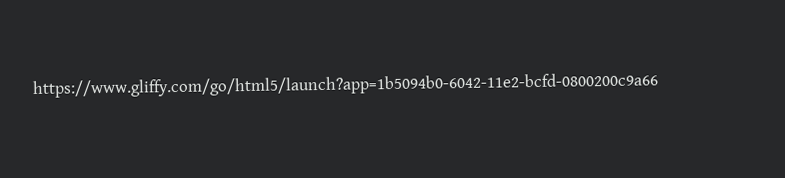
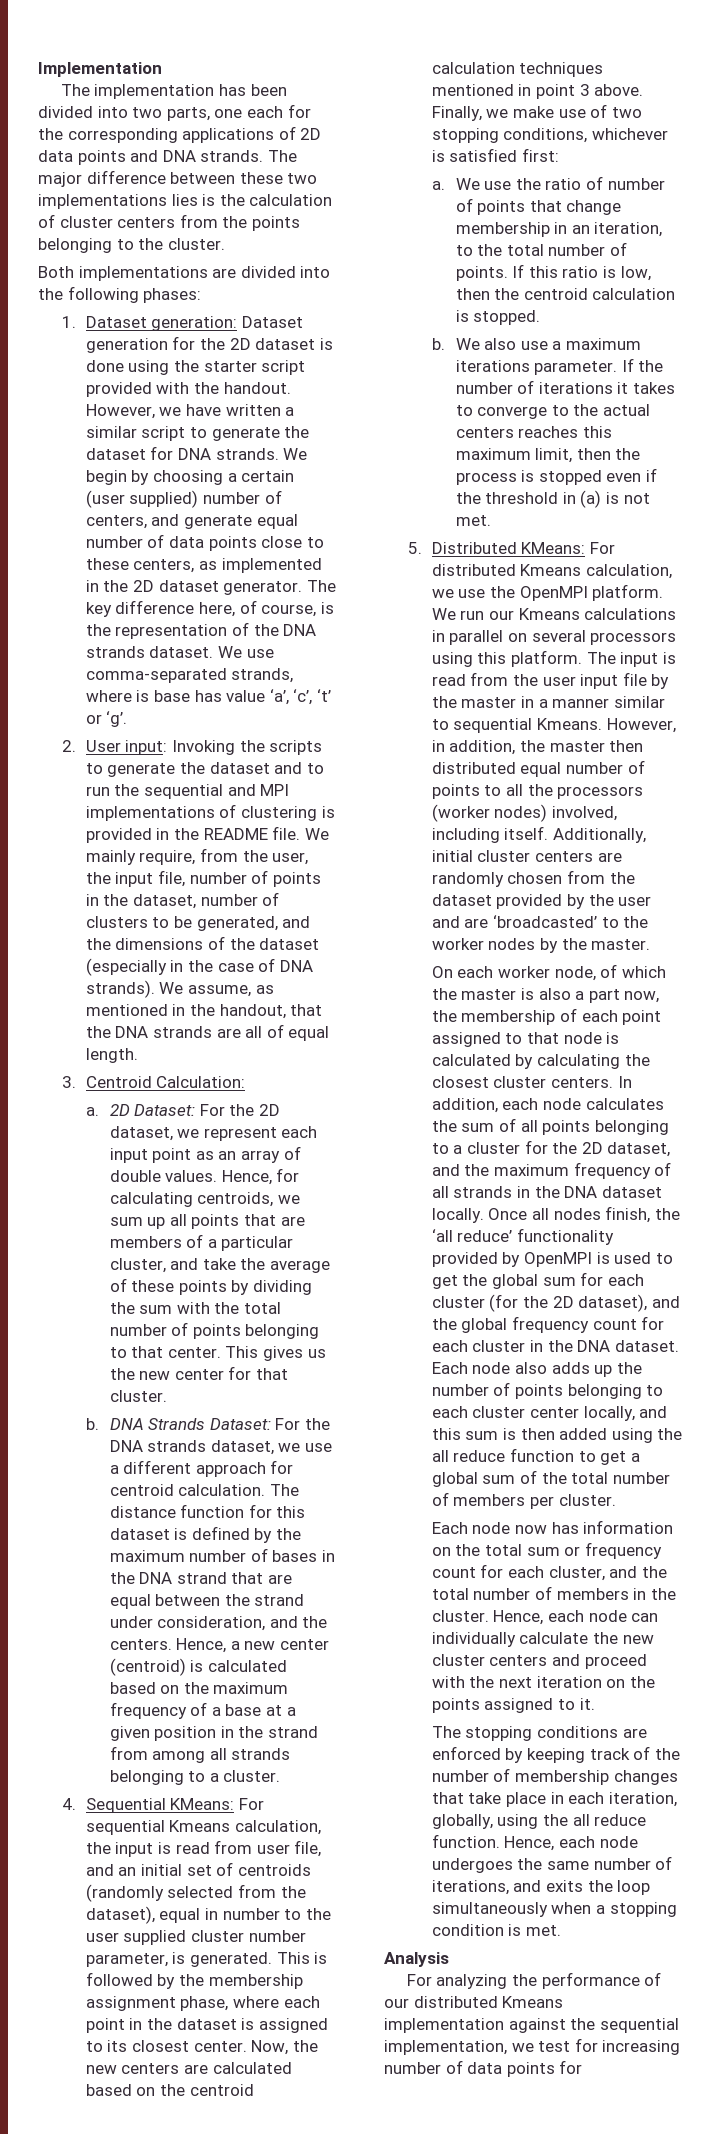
- https://www.gliffy.com/go/html5/launch?app=1b5094b0-6042-11e2-bcfd-0800200c9a66
+ Implementation
+ The implementation has been divided into two parts, one each for the corresponding applications of 2D data points and DNA strands. The major difference between these two implementations lies is the calculation of cluster centers from the points belonging to the cluster.
+ Both implementations are divided into the following phases:
+ 1. Dataset generation: Dataset generation for the 2D dataset is done using the starter script provided with the handout. However, we have written a similar script to generate the dataset for DNA strands. We begin by choosing a certain (user supplied) number of centers, and generate equal number of data points close to these centers, as implemented in the 2D dataset generator. The key difference here, of course, is the representation of the DNA strands dataset. We use comma-separated strands, where is base has value ‘a’, ‘c’, ‘t’ or ‘g’.
+ 2. User input: Invoking the scripts to generate the dataset and to run the sequential and MPI implementations of clustering is provided in the README file. We mainly require, from the user, the input file, number of points in the dataset, number of clusters to be generated, and the dimensions of the dataset (especially in the case of DNA strands). We assume, as mentioned in the handout, that the DNA strands are all of equal length.
+ 3. Centroid Calculation:
+ a. 2D Dataset: For the 2D dataset, we represent each input point as an array of double values. Hence, for calculating centroids, we sum up all points that are members of a particular cluster, and take the average of these points by dividing the sum with the total number of points belonging to that center. This gives us the new center for that cluster.
+ b. DNA Strands Dataset: For the DNA strands dataset, we use a different approach for centroid calculation. The distance function for this dataset is defined by the maximum number of bases in the DNA strand that are equal between the strand under consideration, and the centers. Hence, a new center (centroid) is calculated based on the maximum frequency of a base at a given position in the strand from among all strands belonging to a cluster.
+ 4. Sequential KMeans: For sequential Kmeans calculation, the input is read from user file, and an initial set of centroids (randomly selected from the dataset), equal in number to the user supplied cluster number parameter, is generated. This is followed by the membership assignment phase, where each point in the dataset is assigned to its closest center. Now, the new centers are calculated based on the centroid calculation techniques mentioned in point 3 above. Finally, we make use of two stopping conditions, whichever is satisfied first:
+ a. We use the ratio of number of points that change membership in an iteration, to the total number of points. If this ratio is low, then the centroid calculation is stopped.
+ b. We also use a maximum iterations parameter. If the number of iterations it takes to converge to the actual centers reaches this maximum limit, then the process is stopped even if the threshold in (a) is not met.
+ 5. Distributed KMeans: For distributed Kmeans calculation, we use the OpenMPI platform. We run our Kmeans calculations in parallel on several processors using this platform. The input is read from the user input file by the master in a manner similar to sequential Kmeans. However, in addition, the master then distributed equal number of points to all the processors (worker nodes) involved, including itself. Additionally, initial cluster centers are randomly chosen from the dataset provided by the user and are ‘broadcasted’ to the worker nodes by the master.
+ On each worker node, of which the master is also a part now, the membership of each point assigned to that node is calculated by calculating the closest cluster centers. In addition, each node calculates the sum of all points belonging to a cluster for the 2D dataset, and the maximum frequency of all strands in the DNA dataset locally. Once all nodes finish, the ‘all reduce’ functionality provided by OpenMPI is used to get the global sum for each cluster (for the 2D dataset), and the global frequency count for each cluster in the DNA dataset. Each node also adds up the number of points belonging to each cluster center locally, and this sum is then added using the all reduce function to get a global sum of the total number of members per cluster.
+ Each node now has information on the total sum or frequency count for each cluster, and the total number of members in the cluster. Hence, each node can individually calculate the new cluster centers and proceed with the next iteration on the points assigned to it.
+ The stopping conditions are enforced by keeping track of the number of membership changes that take place in each iteration, globally, using the all reduce function. Hence, each node undergoes the same number of iterations, and exits the loop simultaneously when a stopping condition is met.
+ Analysis
+ For analyzing the performance of our distributed Kmeans implementation against the sequential implementation, we test for increasing number of data points for

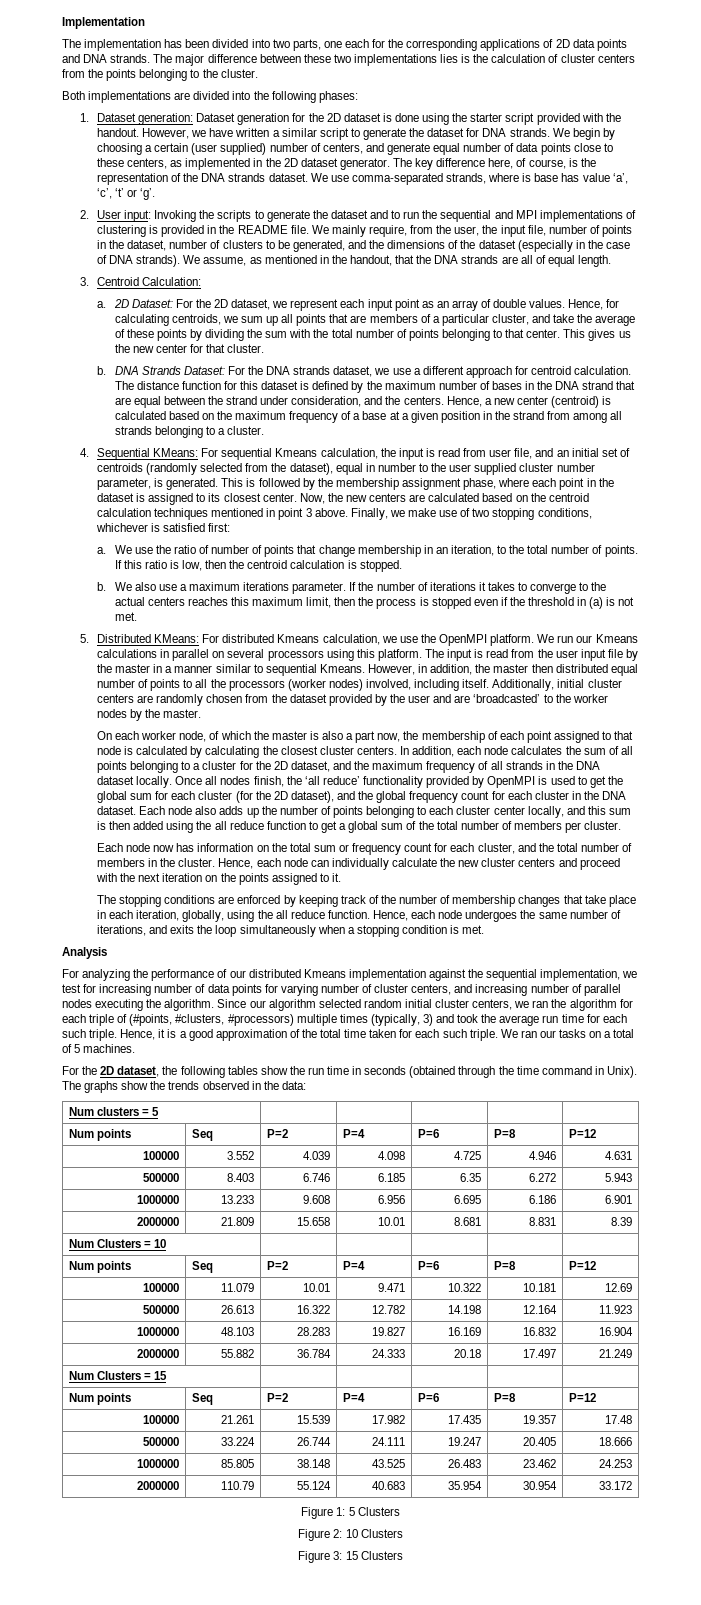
- For analyzing the performance of our distributed Kmeans implementation against the sequential implementation, we test for increasing number of data points for
+ For analyzing the performance of our distributed Kmeans implementation against the sequential implementation, we test for increasing number of data points for varying number of cluster centers, and increasing number of parallel nodes executing the algorithm. Since our algorithm selected random initial cluster centers, we ran the algorithm for each triple of (#points, #clusters, #processors) multiple times (typically, 3) and took the average run time for each such triple. Hence, it is a good approximation of the total time taken for each such triple. We ran our tasks on a total of 5 machines.
+ For the 2D dataset, the following tables show the run time in seconds (obtained through the time command in Unix). The graphs show the trends observed in the data:
+ Num clusters = 5 | | | | |
+ Num points | Seq | P=2 | P=4 | P=6 | P=8 | P=12
+ 100000 | 3.552 | 4.039 | 4.098 | 4.725 | 4.946 | 4.631
+ 500000 | 8.403 | 6.746 | 6.185 | 6.35 | 6.272 | 5.943
+ 1000000 | 13.233 | 9.608 | 6.956 | 6.695 | 6.186 | 6.901
+ 2000000 | 21.809 | 15.658 | 10.01 | 8.681 | 8.831 | 8.39
+ Num Clusters = 10 | | | | |
+ Num points | Seq | P=2 | P=4 | P=6 | P=8 | P=12
+ 100000 | 11.079 | 10.01 | 9.471 | 10.322 | 10.181 | 12.69
+ 500000 | 26.613 | 16.322 | 12.782 | 14.198 | 12.164 | 11.923
+ 1000000 | 48.103 | 28.283 | 19.827 | 16.169 | 16.832 | 16.904
+ 2000000 | 55.882 | 36.784 | 24.333 | 20.18 | 17.497 | 21.249
+ Num Clusters = 15 | | | | |
+ Num points | Seq | P=2 | P=4 | P=6 | P=8 | P=12
+ 100000 | 21.261 | 15.539 | 17.982 | 17.435 | 19.357 | 17.48
+ 500000 | 33.224 | 26.744 | 24.111 | 19.247 | 20.405 | 18.666
+ 1000000 | 85.805 | 38.148 | 43.525 | 26.483 | 23.462 | 24.253
+ 2000000 | 110.79 | 55.124 | 40.683 | 35.954 | 30.954 | 33.172
+ Figure 1: 5 Clusters
+ Figure 2: 10 Clusters
+ Figure 3: 15 Clusters

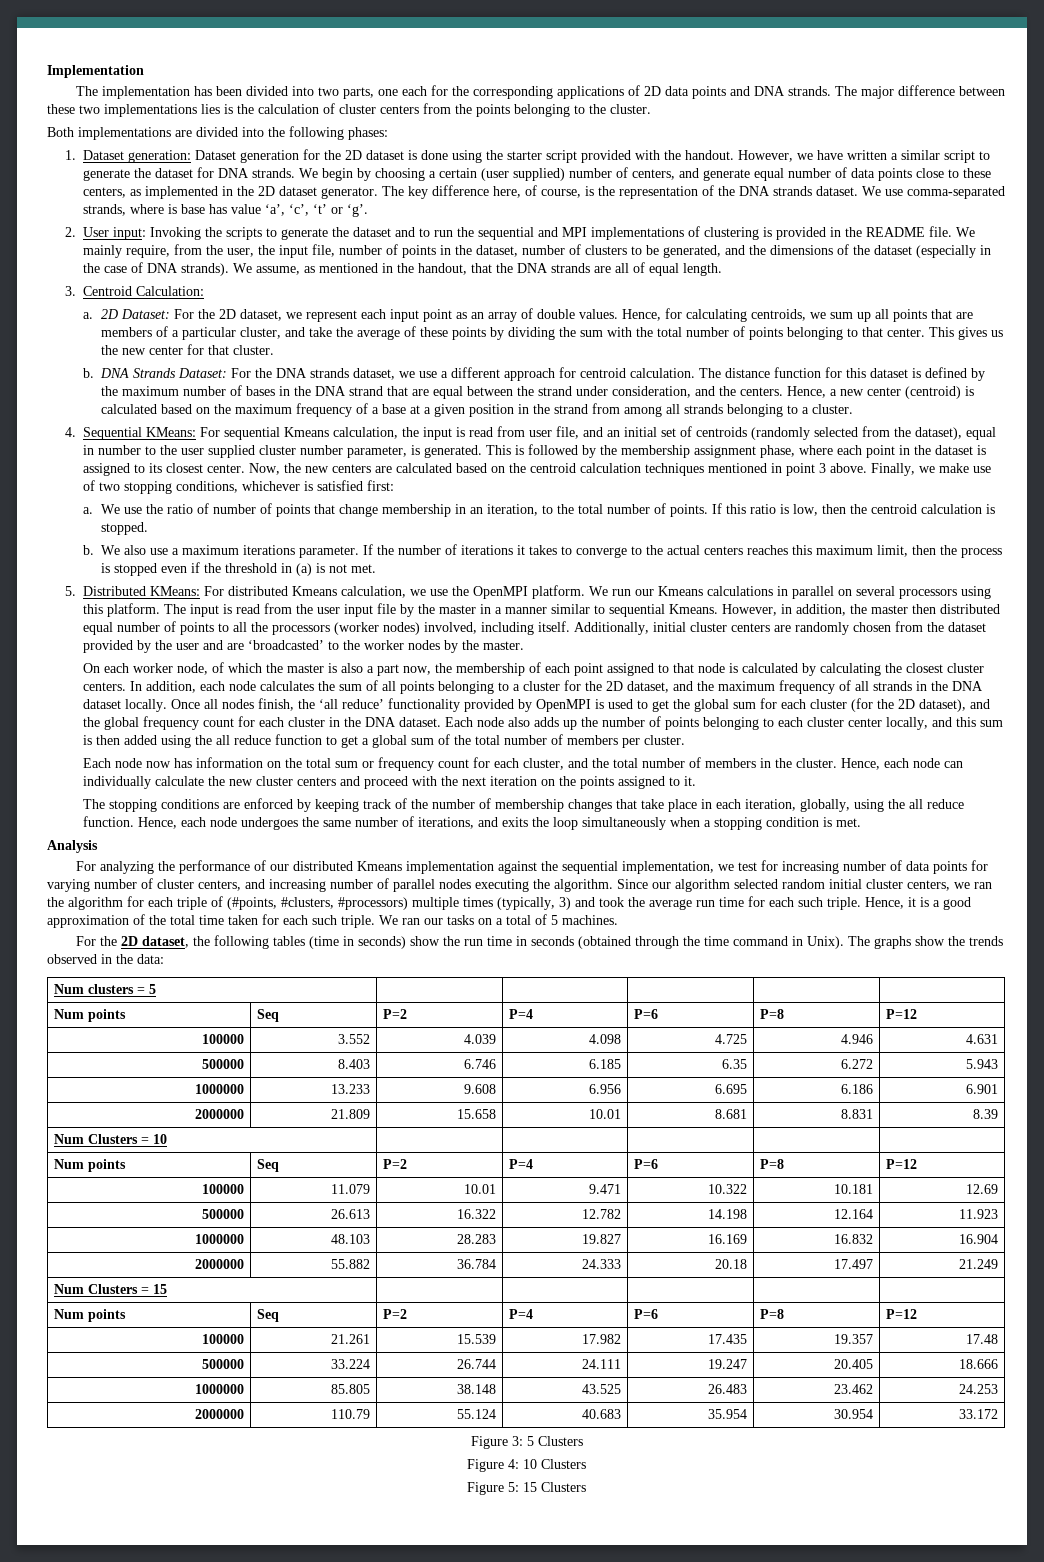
- For the 2D dataset, the following tables show the run time in seconds (obtained through the time command in Unix).
+ For the 2D dataset, the following tables (time in seconds) show the run time in seconds (obtained through the time command in Unix).
- Figure 1: 5 Clusters
+ Figure 3: 5 Clusters
- Figure 2: 10 Clusters
+ Figure 4: 10 Clusters
- Figure 3: 15 Clusters
+ Figure 5: 15 Clusters

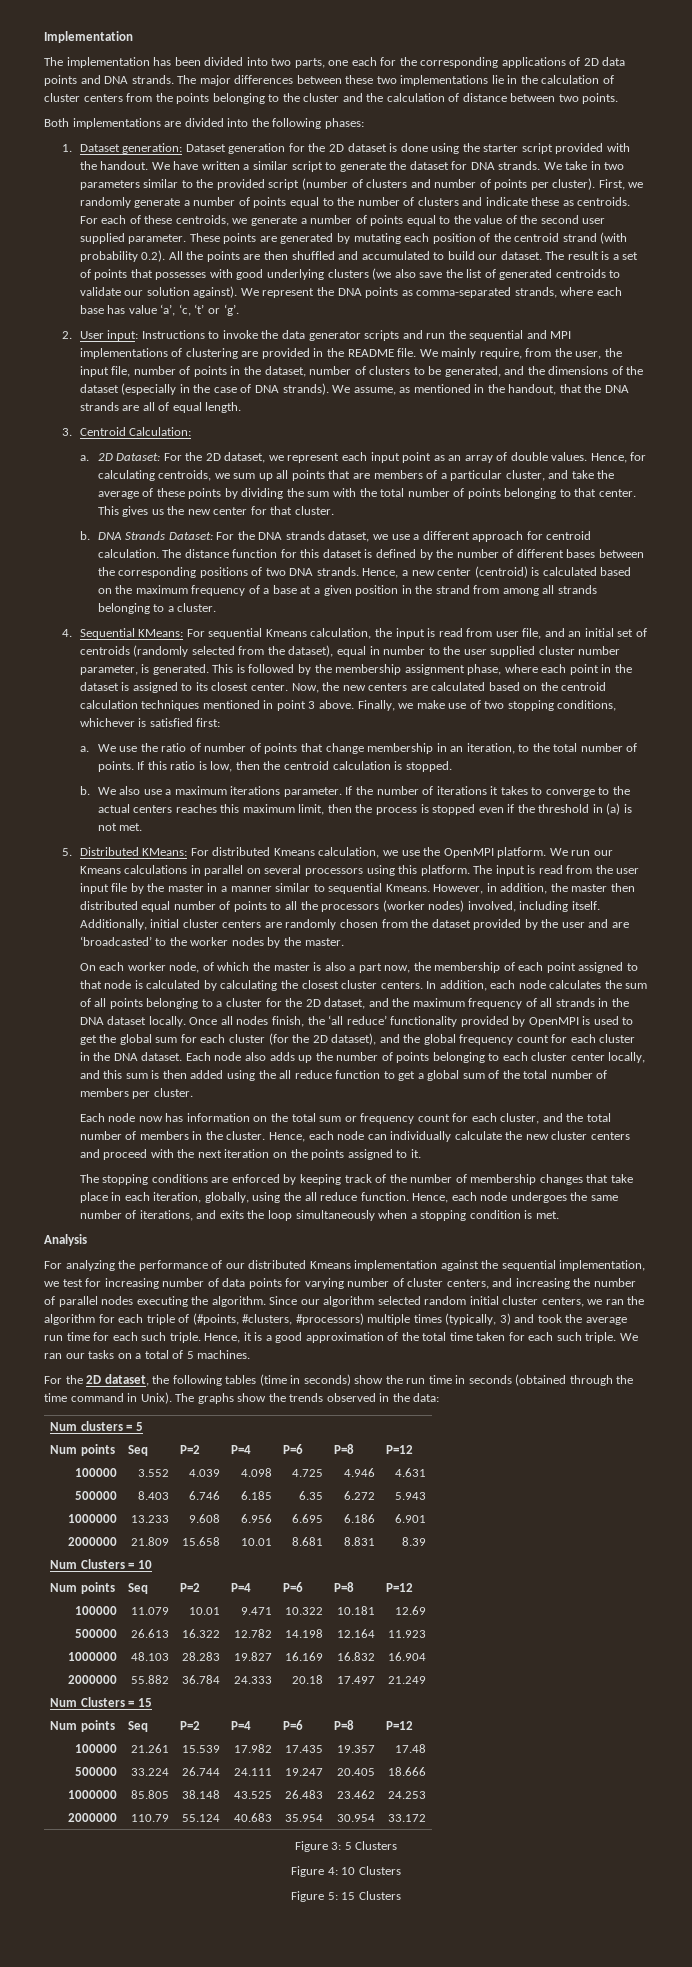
- The major difference between these two implementations lies is the calculation of cluster centers from the points belonging to the cluster.
+ The major differences between these two implementations lie in the calculation of cluster centers from the points belonging to the cluster and the calculation of distance between two points.
- However, we have written a similar script to generate the dataset for DNA strands.
+ We have written a similar script to generate the dataset for DNA strands.
- We begin by choosing a certain (user supplied) number of centers, and generate equal number of data points close to these centers, as implemented in the 2D dataset generator. The key difference here, of course, is the representation of the DNA strands dataset. We use comma-separated strands, where is base has value ‘a’, ‘c’, ‘t’ or ‘g’.
+ We take in two parameters similar to the provided script (number of clusters and number of points per cluster). First, we randomly generate a number of points equal to the number of clusters and indicate these as centroids. For each of these centroids, we generate a number of points equal to the value of the second user supplied parameter. These points are generated by mutating each position of the centroid strand (with probability 0.2). All the points are then shuffled and accumulated to build our dataset. The result is a set of points that possesses with good underlying clusters (we also save the list of generated centroids to validate our solution against). We represent the DNA points as comma-separated strands, where each base has value ‘a’, ‘c, ‘t’ or ‘g’.
- 2. User input: Invoking the scripts to generate the dataset and to run the sequential and MPI implementations of clustering is provided in the README file.
+ 2. User input: Instructions to invoke the data generator scripts and run the sequential and MPI implementations of clustering are provided in the README file.
- The distance function for this dataset is defined by the maximum number of bases in the DNA strand that are equal between the strand under consideration, and the centers.
+ The distance function for this dataset is defined by the number of different bases between the corresponding positions of two DNA strands.
- For analyzing the performance of our distributed Kmeans implementation against the sequential implementation, we test for increasing number of data points for varying number of cluster centers, and increasing number of parallel nodes executing the algorithm.
+ For analyzing the performance of our distributed Kmeans implementation against the sequential implementation, we test for increasing number of data points for varying number of cluster centers, and increasing the number of parallel nodes executing the algorithm.

